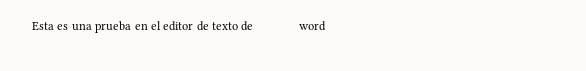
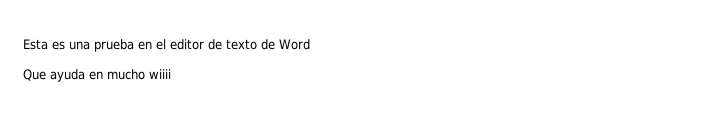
- Esta es una prueba en el editor de texto de word
+ Esta es una prueba en el editor de texto de Word
+ Que ayuda en mucho wiiii

